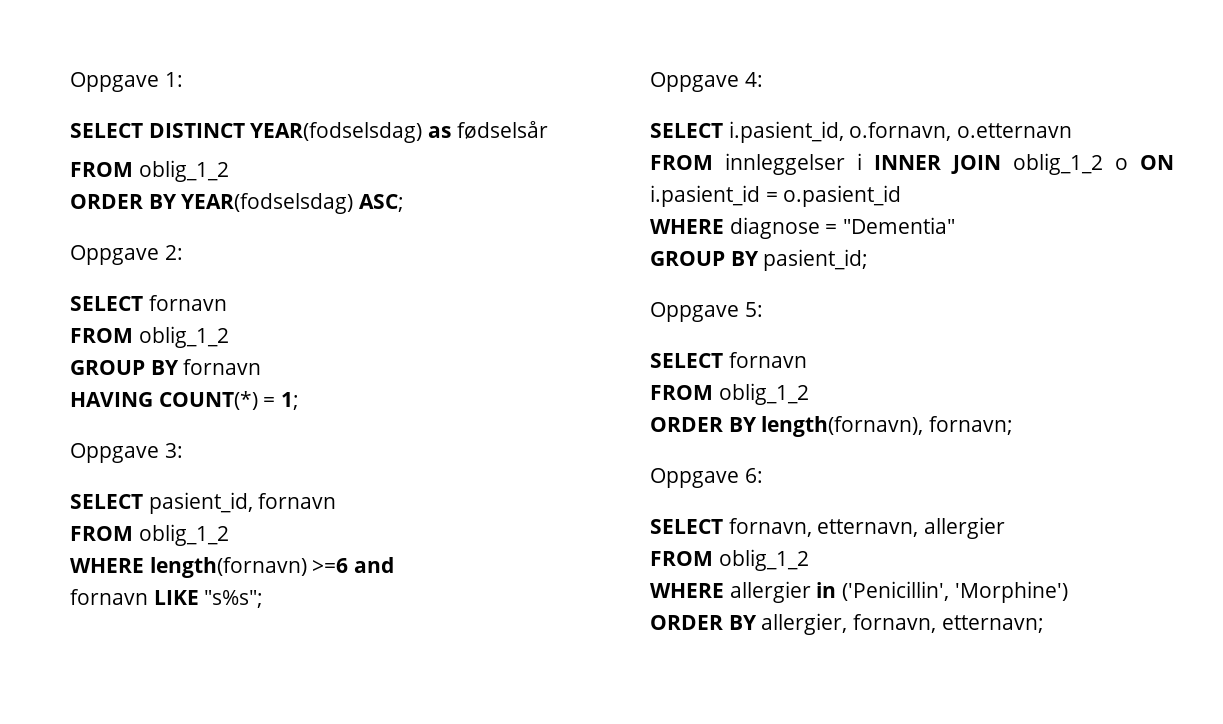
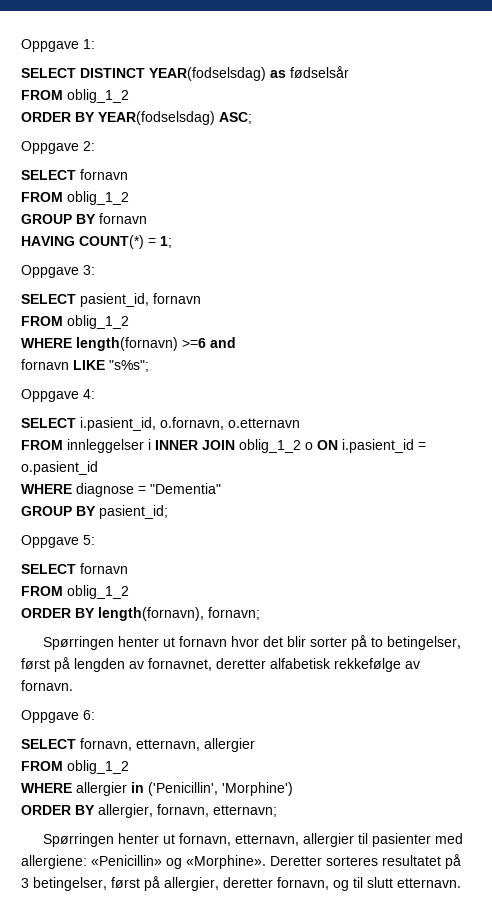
+ Spørringen henter ut fornavn hvor det blir sorter på to betingelser, først på lengden av fornavnet, deretter alfabetisk rekkefølge av fornavn.
+ Spørringen henter ut fornavn, etternavn, allergier til pasienter med allergiene: «Penicillin» og «Morphine». Deretter sorteres resultatet på 3 betingelser, først på allergier, deretter fornavn, og til slutt etternavn.

